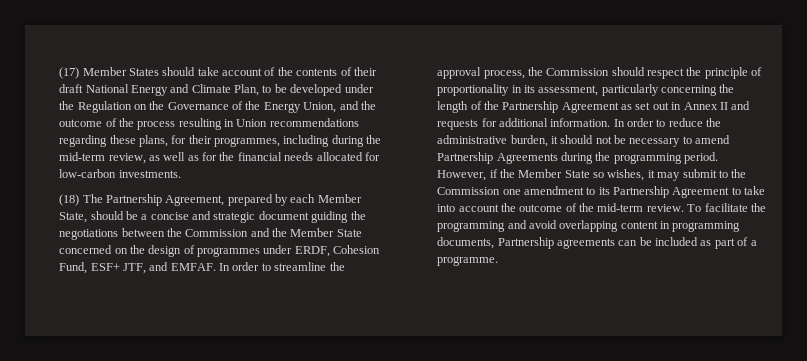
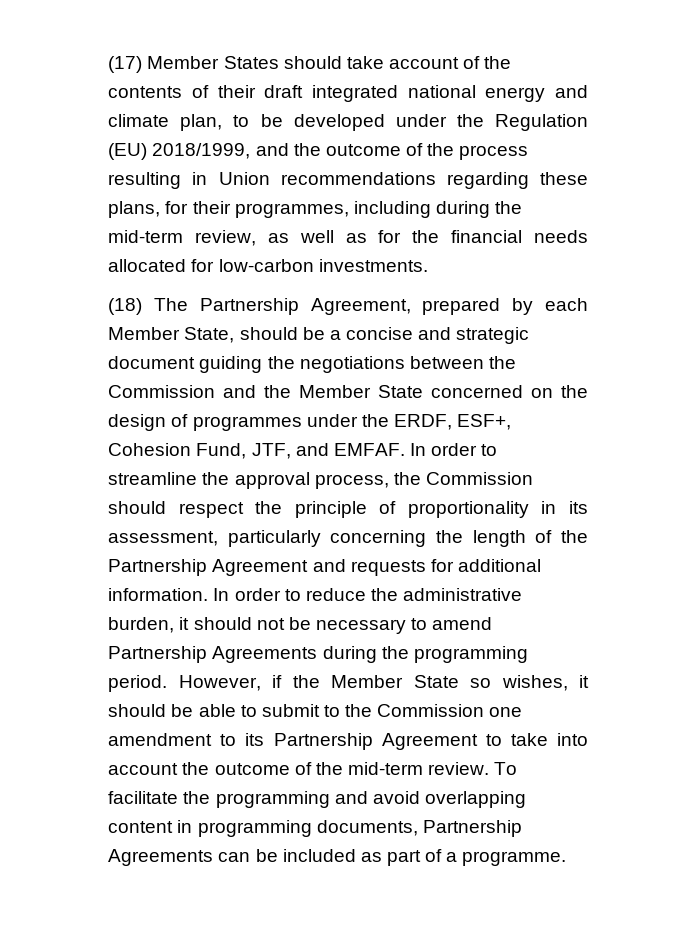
- (17) Member States should take account of the contents of their draft National Energy and Climate Plan, to be developed under the Regulation on the Governance of the Energy Union, and the outcome of the process resulting in Union recommendations regarding these plans, for their programmes, including during the mid-term review, as well as for the financial needs allocated for low-carbon investments.
+ (17) Member States should take account of the contents of their draft integrated national energy and climate plan, to be developed under the Regulation (EU) 2018/1999, and the outcome of the process resulting in Union recommendations regarding these plans, for their programmes, including during the mid-term review, as well as for the financial needs allocated for low-carbon investments.
- (18) The Partnership Agreement, prepared by each Member State, should be a concise and strategic document guiding the negotiations between the Commission and the Member State concerned on the design of programmes under ERDF, Cohesion Fund, ESF+ JTF, and EMFAF.
+ (18) The Partnership Agreement, prepared by each Member State, should be a concise and strategic document guiding the negotiations between the Commission and the Member State concerned on the design of programmes under the ERDF, ESF+, Cohesion Fund, JTF, and EMFAF.
- In order to streamline the approval process, the Commission should respect the principle of proportionality in its assessment, particularly concerning the length of the Partnership Agreement as set out in Annex II and requests for additional information.
+ In order to streamline the approval process, the Commission should respect the principle of proportionality in its assessment, particularly concerning the length of the Partnership Agreement and requests for additional information.
- However, if the Member State so wishes, it may submit to the Commission one amendment to its Partnership Agreement to take into account the outcome of the mid-term review.
+ However, if the Member State so wishes, it should be able to submit to the Commission one amendment to its Partnership Agreement to take into account the outcome of the mid-term review.
- To facilitate the programming and avoid overlapping content in programming documents, Partnership agreements can be included as part of a programme.
+ To facilitate the programming and avoid overlapping content in programming documents, Partnership Agreements can be included as part of a programme.

